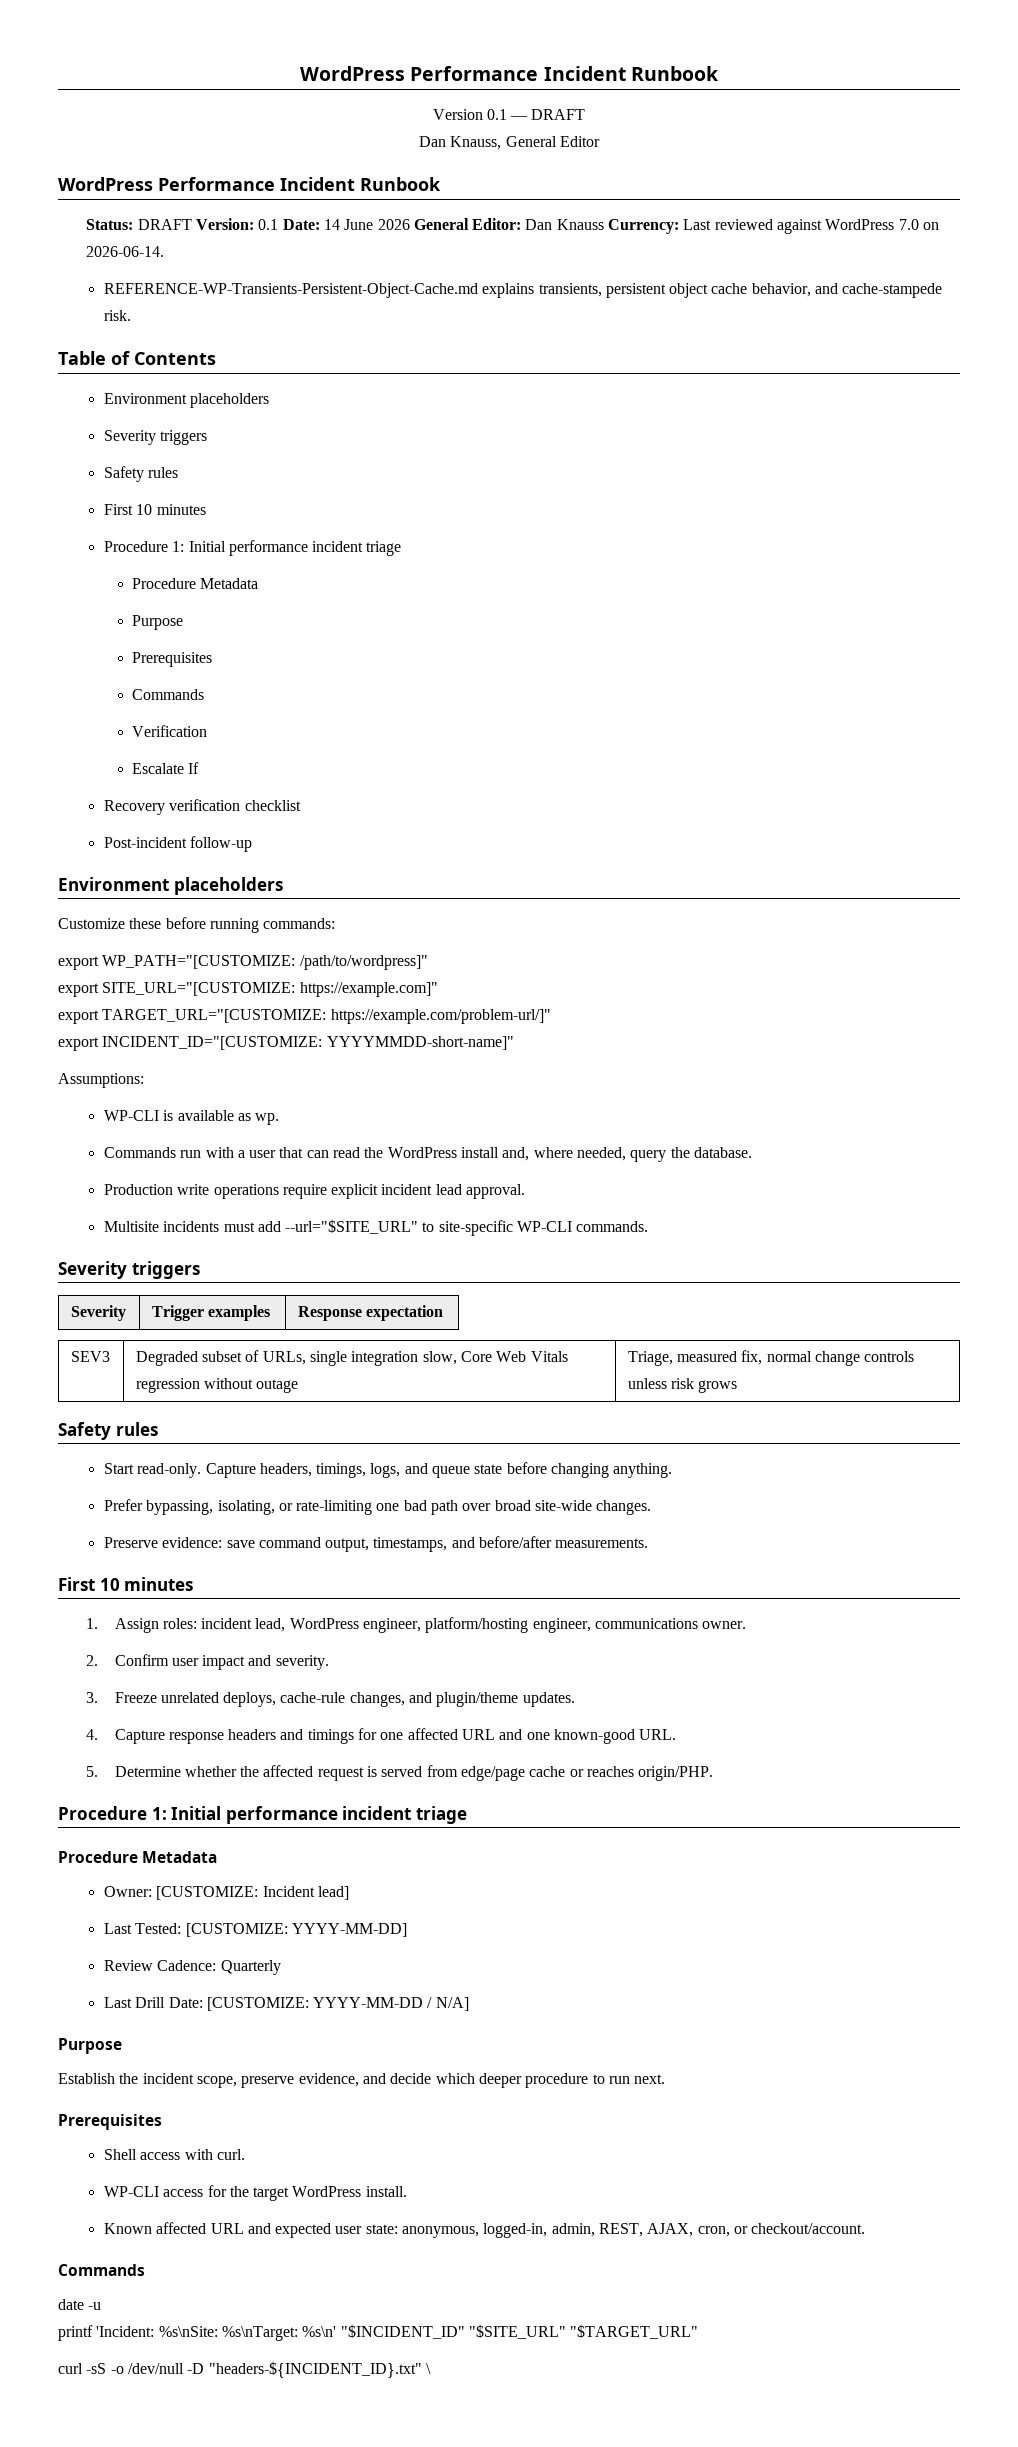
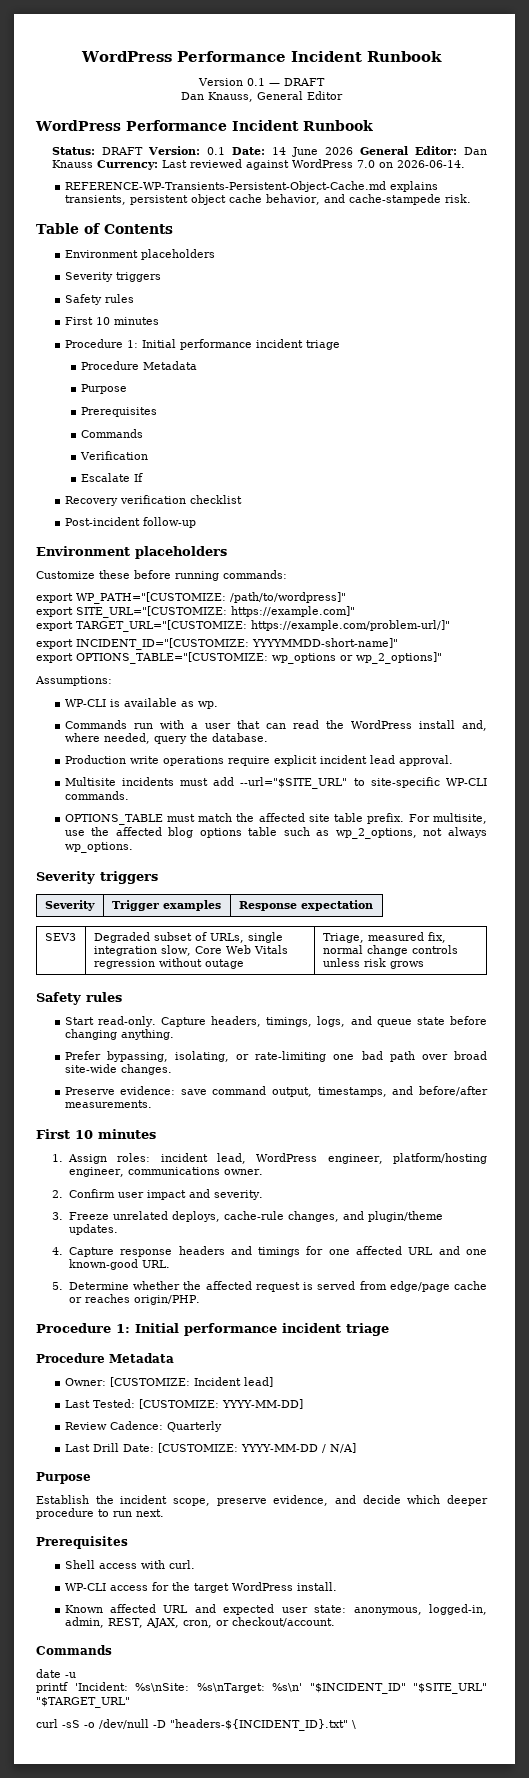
+ export OPTIONS_TABLE="[CUSTOMIZE: wp_options or wp_2_options]"
+ OPTIONS_TABLE must match the affected site table prefix. For multisite, use the affected blog options table such as wp_2_options, not always wp_options.

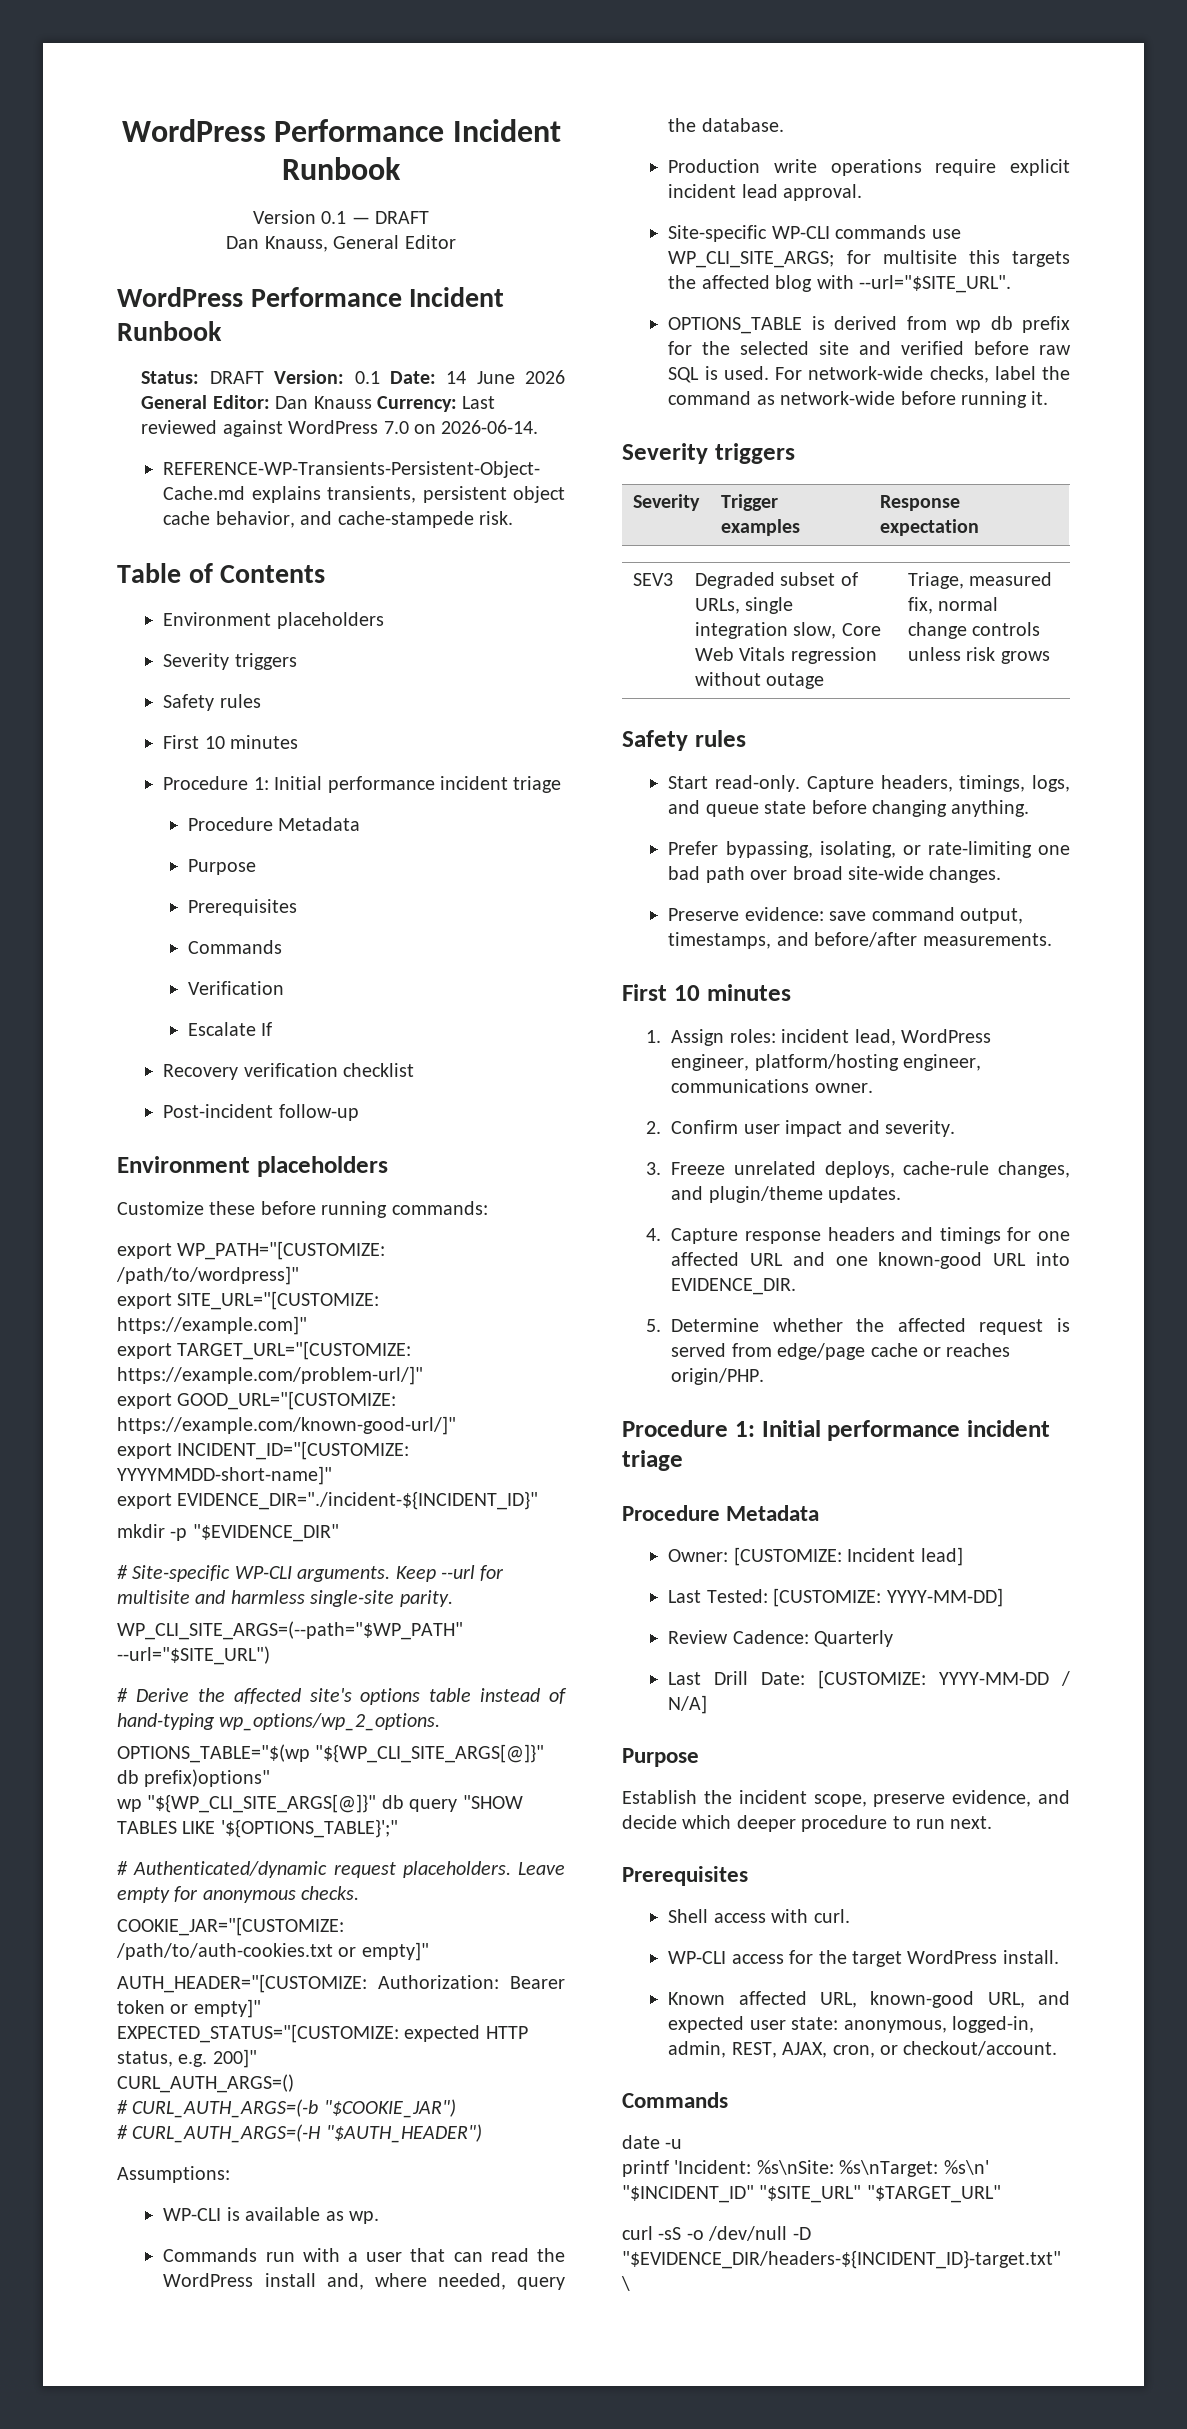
+ export GOOD_URL="[CUSTOMIZE: https://example.com/known-good-url/]"
- export OPTIONS_TABLE="[CUSTOMIZE: wp_options or wp_2_options]"
+ export EVIDENCE_DIR="./incident-${INCIDENT_ID}"
+ mkdir -p "$EVIDENCE_DIR"
+ # Site-specific WP-CLI arguments. Keep --url for multisite and harmless single-site parity.
+ WP_CLI_SITE_ARGS=(--path="$WP_PATH" --url="$SITE_URL")
+ # Derive the affected site's options table instead of hand-typing wp_options/wp_2_options.
+ OPTIONS_TABLE="$(wp "${WP_CLI_SITE_ARGS[@]}" db prefix)options"
+ wp "${WP_CLI_SITE_ARGS[@]}" db query "SHOW TABLES LIKE '${OPTIONS_TABLE}';"
+ # Authenticated/dynamic request placeholders. Leave empty for anonymous checks.
+ COOKIE_JAR="[CUSTOMIZE: /path/to/auth-cookies.txt or empty]"
+ AUTH_HEADER="[CUSTOMIZE: Authorization: Bearer token or empty]"
+ EXPECTED_STATUS="[CUSTOMIZE: expected HTTP status, e.g. 200]"
+ CURL_AUTH_ARGS=()
+ # CURL_AUTH_ARGS=(-b "$COOKIE_JAR")
+ # CURL_AUTH_ARGS=(-H "$AUTH_HEADER")
- Multisite incidents must add --url="$SITE_URL" to site-specific WP-CLI commands.
- OPTIONS_TABLE must match the affected site table prefix. For multisite, use the affected blog options table such as wp_2_options, not always wp_options.
+ Site-specific WP-CLI commands use WP_CLI_SITE_ARGS; for multisite this targets the affected blog with --url="$SITE_URL".
+ OPTIONS_TABLE is derived from wp db prefix for the selected site and verified before raw SQL is used. For network-wide checks, label the command as network-wide before running it.
- 4. Capture response headers and timings for one affected URL and one known-good URL.
+ 4. Capture response headers and timings for one affected URL and one known-good URL into EVIDENCE_DIR.
- Known affected URL and expected user state: anonymous, logged-in, admin, REST, AJAX, cron, or checkout/account.
+ Known affected URL, known-good URL, and expected user state: anonymous, logged-in, admin, REST, AJAX, cron, or checkout/account.
- curl -sS -o /dev/null -D "headers-${INCIDENT_ID}.txt" \
+ curl -sS -o /dev/null -D "$EVIDENCE_DIR/headers-${INCIDENT_ID}-target.txt" \

